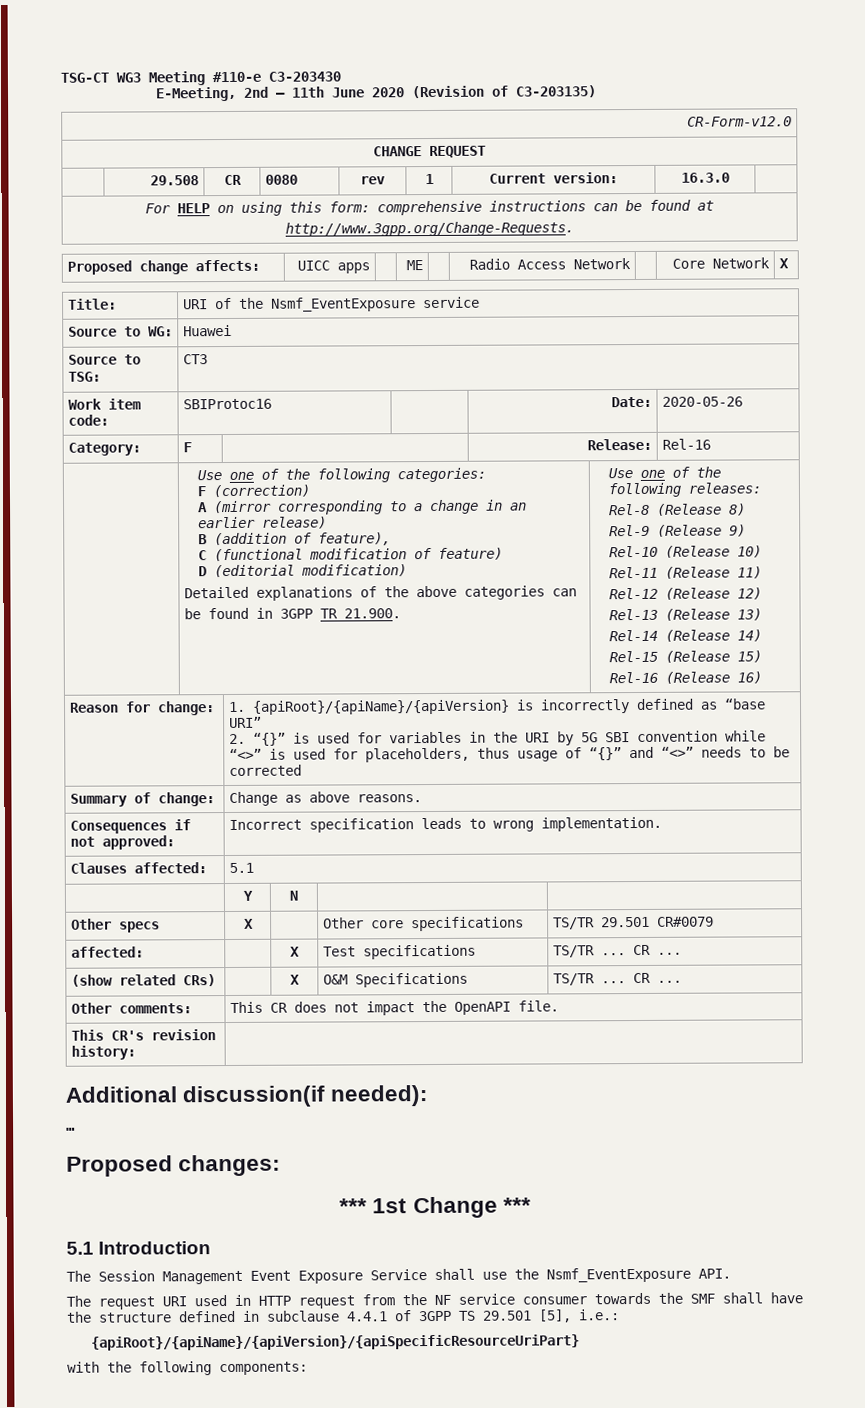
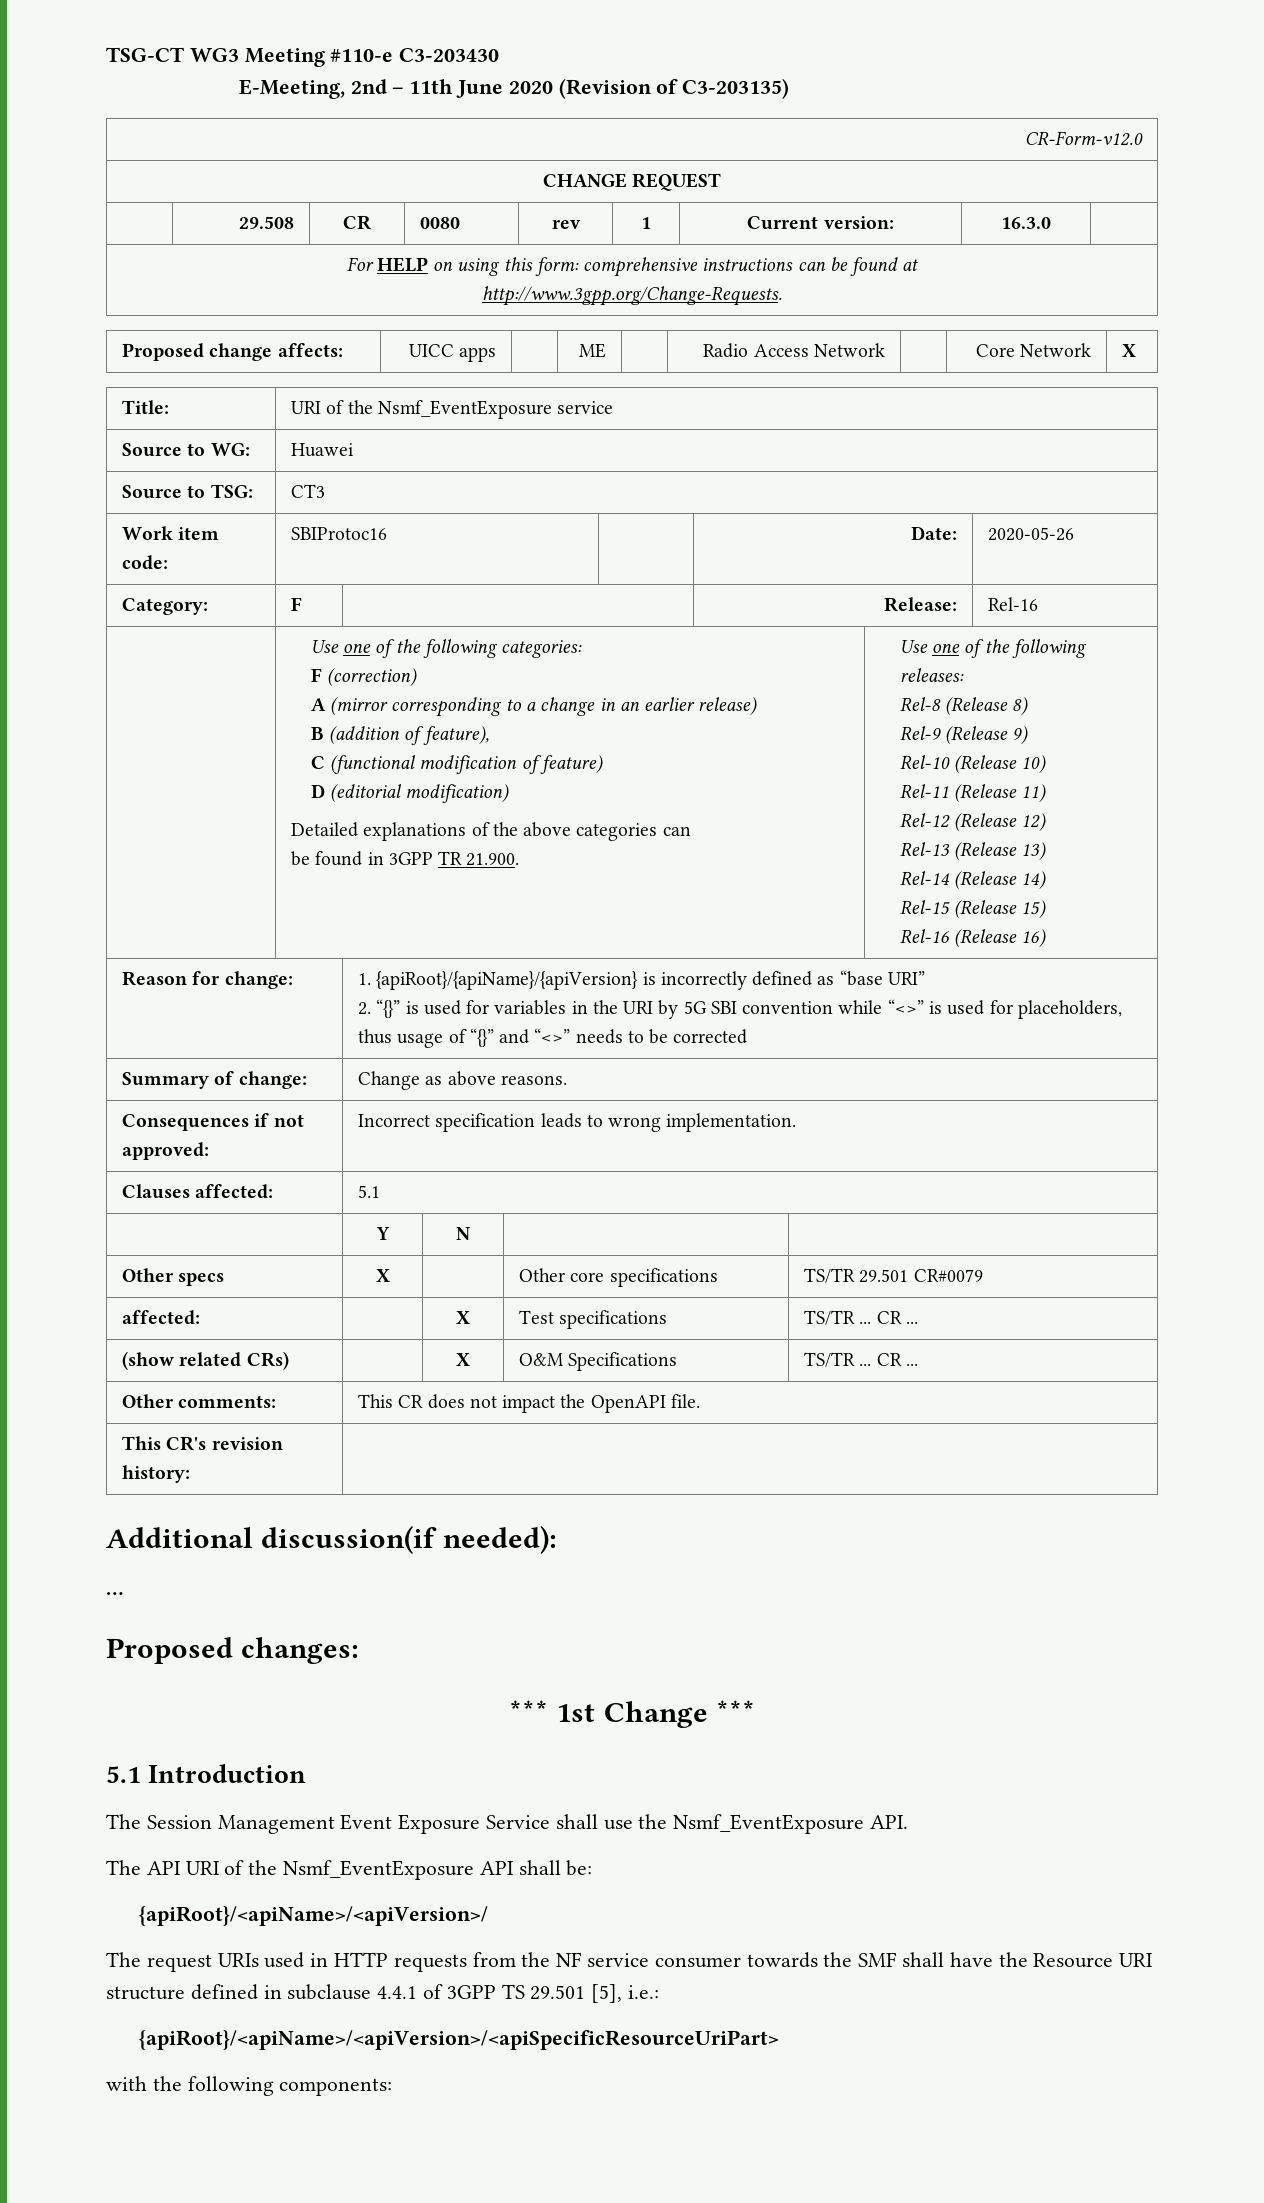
+ The API URI of the Nsmf_EventExposure API shall be:
+ {apiRoot}/<apiName>/<apiVersion>/
- The request URI used in HTTP request from the NF service consumer towards the SMF shall have the structure defined in subclause 4.4.1 of 3GPP TS 29.501 [5], i.e.:
+ The request URIs used in HTTP requests from the NF service consumer towards the SMF shall have the Resource URI structure defined in subclause 4.4.1 of 3GPP TS 29.501 [5], i.e.:
- {apiRoot}/{apiName}/{apiVersion}/{apiSpecificResourceUriPart}
+ {apiRoot}/<apiName>/<apiVersion>/<apiSpecificResourceUriPart>

